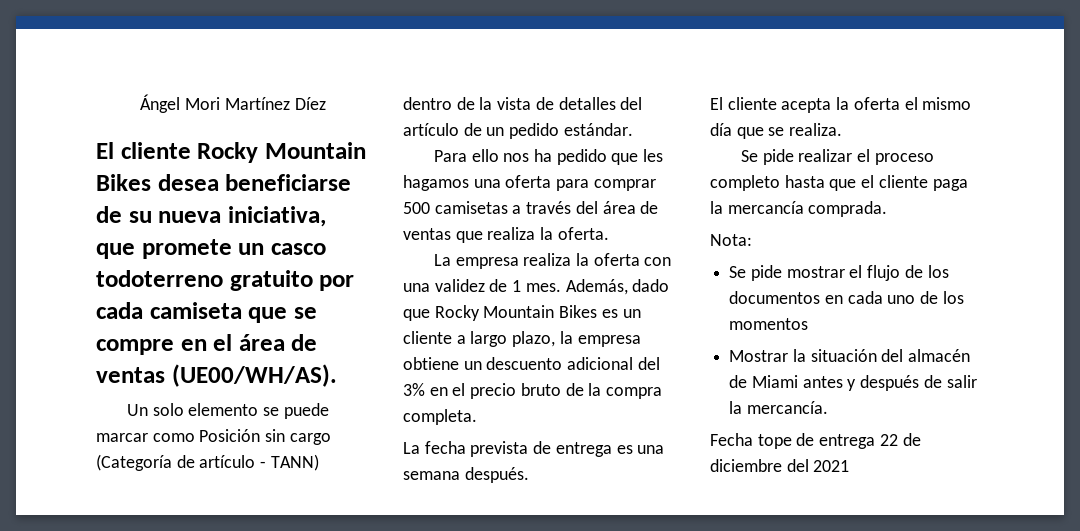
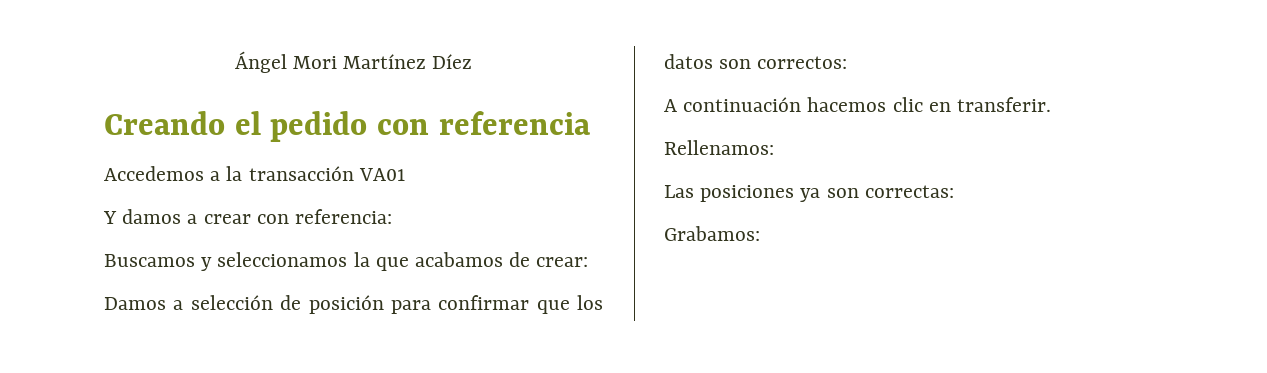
- El cliente Rocky Mountain Bikes desea beneficiarse de su nueva iniciativa, que promete un casco todoterreno gratuito por cada camiseta que se compre en el área de ventas (UE00/WH/AS).
- Un solo elemento se puede marcar como Posición sin cargo (Categoría de artículo - TANN) dentro de la vista de detalles del artículo de un pedido estándar.
- Para ello nos ha pedido que les hagamos una oferta para comprar 500 camisetas a través del área de ventas que realiza la oferta.
- La empresa realiza la oferta con una validez de 1 mes. Además, dado que Rocky Mountain Bikes es un cliente a largo plazo, la empresa obtiene un descuento adicional del 3% en el precio bruto de la compra completa.
- La fecha prevista de entrega es una semana después.
- El cliente acepta la oferta el mismo día que se realiza.
- Se pide realizar el proceso completo hasta que el cliente paga la mercancía comprada.
- Nota:
- Se pide mostrar el flujo de los documentos en cada uno de los momentos
- Mostrar la situación del almacén de Miami antes y después de salir la mercancía.
- Fecha tope de entrega 22 de diciembre del 2021
+ Creando el pedido con referencia
+ Accedemos a la transacción VA01
+ Y damos a crear con referencia:
+ Buscamos y seleccionamos la que acabamos de crear:
+ Damos a selección de posición para confirmar que los datos son correctos:
+ A continuación hacemos clic en transferir.
+ Rellenamos:
+ Las posiciones ya son correctas:
+ Grabamos:

